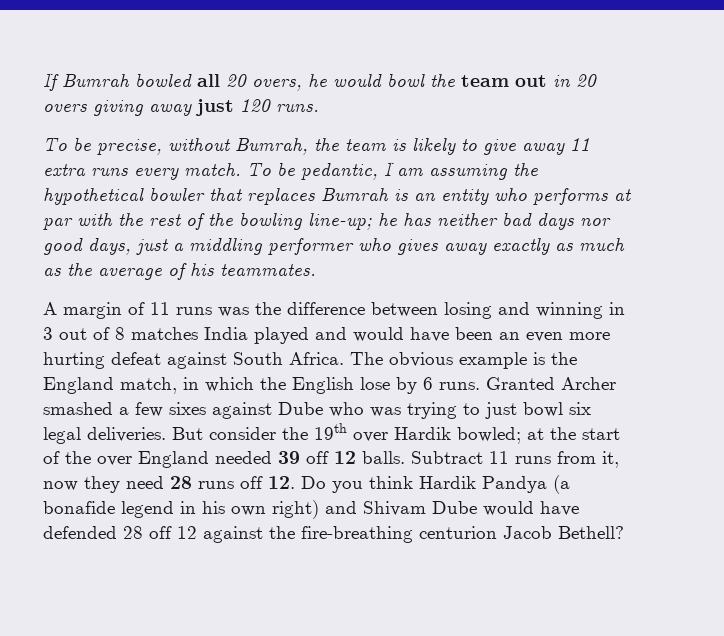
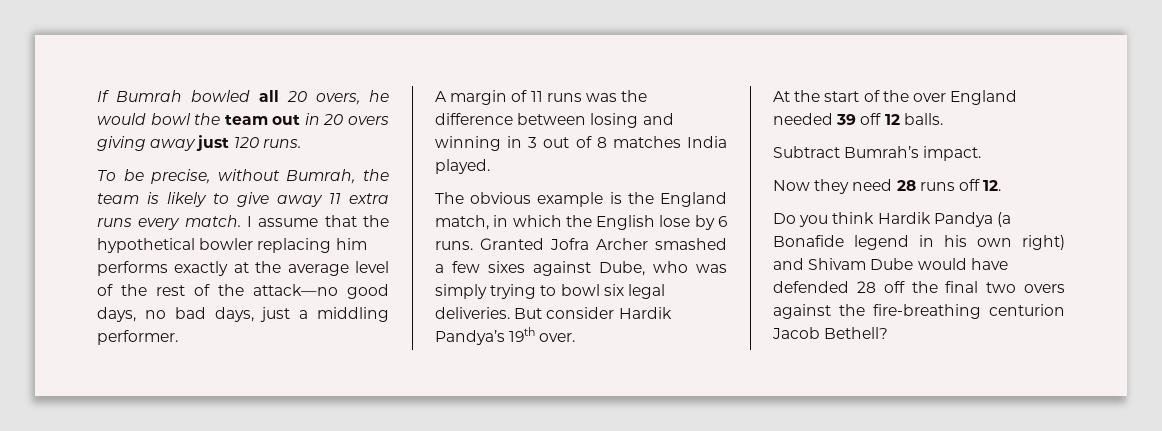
- To be pedantic, I am assuming the hypothetical bowler that replaces Bumrah is an entity who performs at par with the rest of the bowling line-up; he has neither bad days nor good days, just a middling performer who gives away exactly as much as the average of his teammates.
+ I assume that the hypothetical bowler replacing him performs exactly at the average level of the rest of the attack—no good days, no bad days, just a middling performer.
- A margin of 11 runs was the difference between losing and winning in 3 out of 8 matches India played and would have been an even more hurting defeat against South Africa. The obvious example is the England match, in which the English lose by 6 runs.
+ A margin of 11 runs was the difference between losing and winning in 3 out of 8 matches India played.
+ The obvious example is the England match, in which the English lose by 6 runs.
- Granted Archer smashed a few sixes against Dube who was trying to just bowl six legal deliveries.
+ Granted Jofra Archer smashed a few sixes against Dube, who was simply trying to bowl six legal deliveries.
- But consider the 19th over Hardik bowled; at the start of the over England needed 39 off 12 balls. Subtract 11 runs from it, now they need 28 runs off 12. Do you think Hardik Pandya (a bonafide legend in his own right) and Shivam Dube would have defended 28 off 12 against the fire-breathing centurion Jacob Bethell?
+ But consider Hardik Pandya’s 19th over.
+ At the start of the over England needed 39 off 12 balls.
+ Subtract Bumrah’s impact.
+ Now they need 28 runs off 12.
+ Do you think Hardik Pandya (a Bonafide legend in his own right) and Shivam Dube would have defended 28 off the final two overs against the fire-breathing centurion Jacob Bethell?

